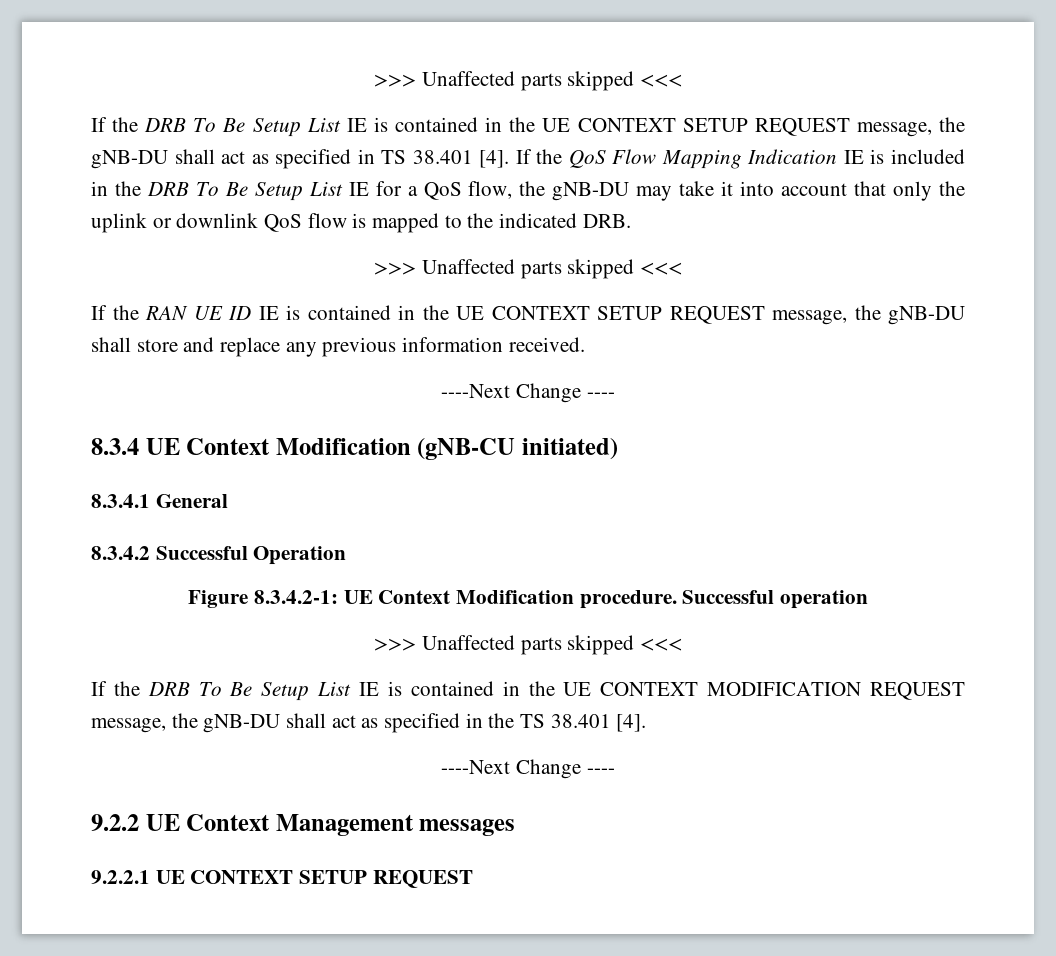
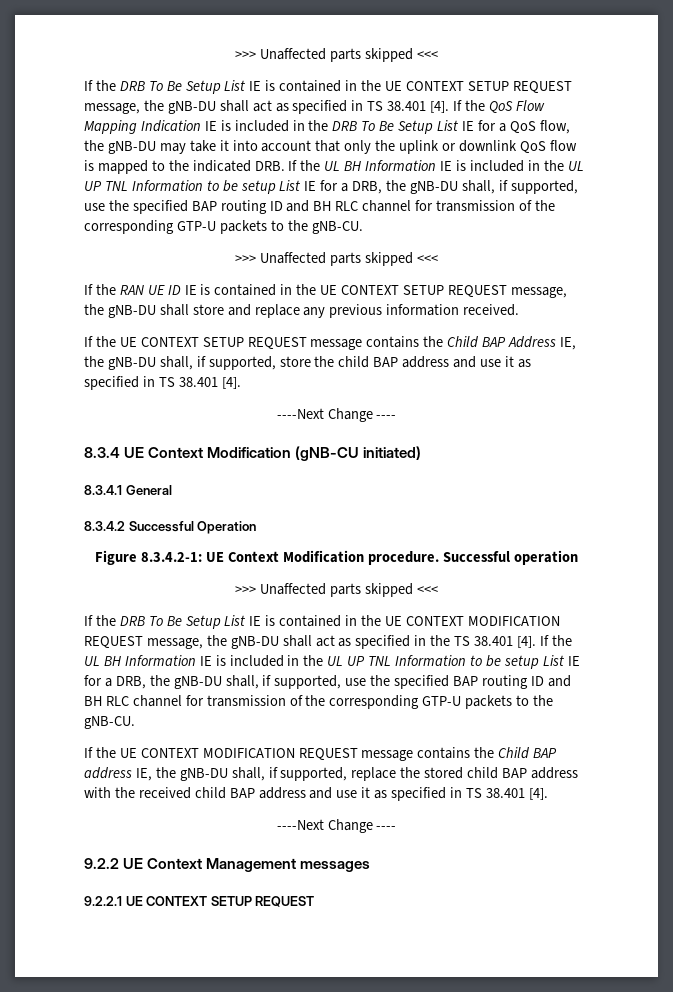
- If the QoS Flow Mapping Indication IE is included in the DRB To Be Setup List IE for a QoS flow, the gNB-DU may take it into account that only the uplink or downlink QoS flow is mapped to the indicated DRB.
+ If the QoS Flow Mapping Indication IE is included in the DRB To Be Setup List IE for a QoS flow, the gNB-DU may take it into account that only the uplink or downlink QoS flow is mapped to the indicated DRB. If the UL BH Information IE is included in the UL UP TNL Information to be setup List IE for a DRB, the gNB-DU shall, if supported, use the specified BAP routing ID and BH RLC channel for transmission of the corresponding GTP-U packets to the gNB-CU.
+ If the UE CONTEXT SETUP REQUEST message contains the Child BAP Address IE, the gNB-DU shall, if supported, store the child BAP address and use it as specified in TS 38.401 [4].
- If the DRB To Be Setup List IE is contained in the UE CONTEXT MODIFICATION REQUEST message, the gNB-DU shall act as specified in the TS 38.401 [4].
+ If the DRB To Be Setup List IE is contained in the UE CONTEXT MODIFICATION REQUEST message, the gNB-DU shall act as specified in the TS 38.401 [4]. If the UL BH Information IE is included in the UL UP TNL Information to be setup List IE for a DRB, the gNB-DU shall, if supported, use the specified BAP routing ID and BH RLC channel for transmission of the corresponding GTP-U packets to the gNB-CU.
+ If the UE CONTEXT MODIFICATION REQUEST message contains the Child BAP address IE, the gNB-DU shall, if supported, replace the stored child BAP address with the received child BAP address and use it as specified in TS 38.401 [4].

